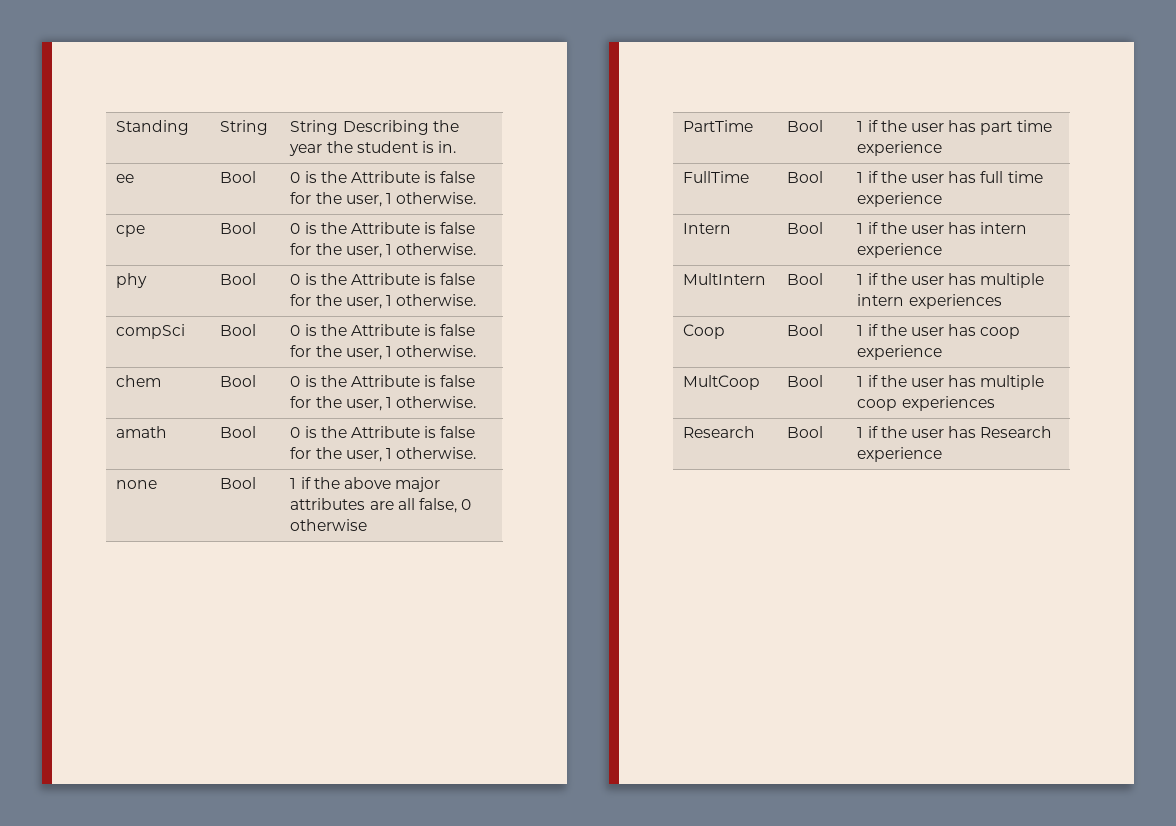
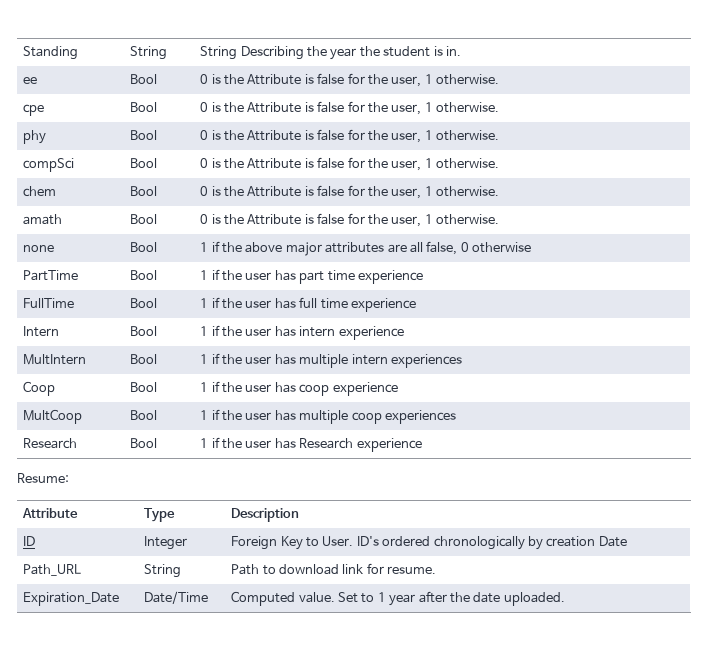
+ Resume:
+ Attribute | Type | Description
+ ID | Integer | Foreign Key to User. ID's ordered chronologically by creation Date
+ Path_URL | String | Path to download link for resume.
+ Expiration_Date | Date/Time | Computed value. Set to 1 year after the date uploaded.

